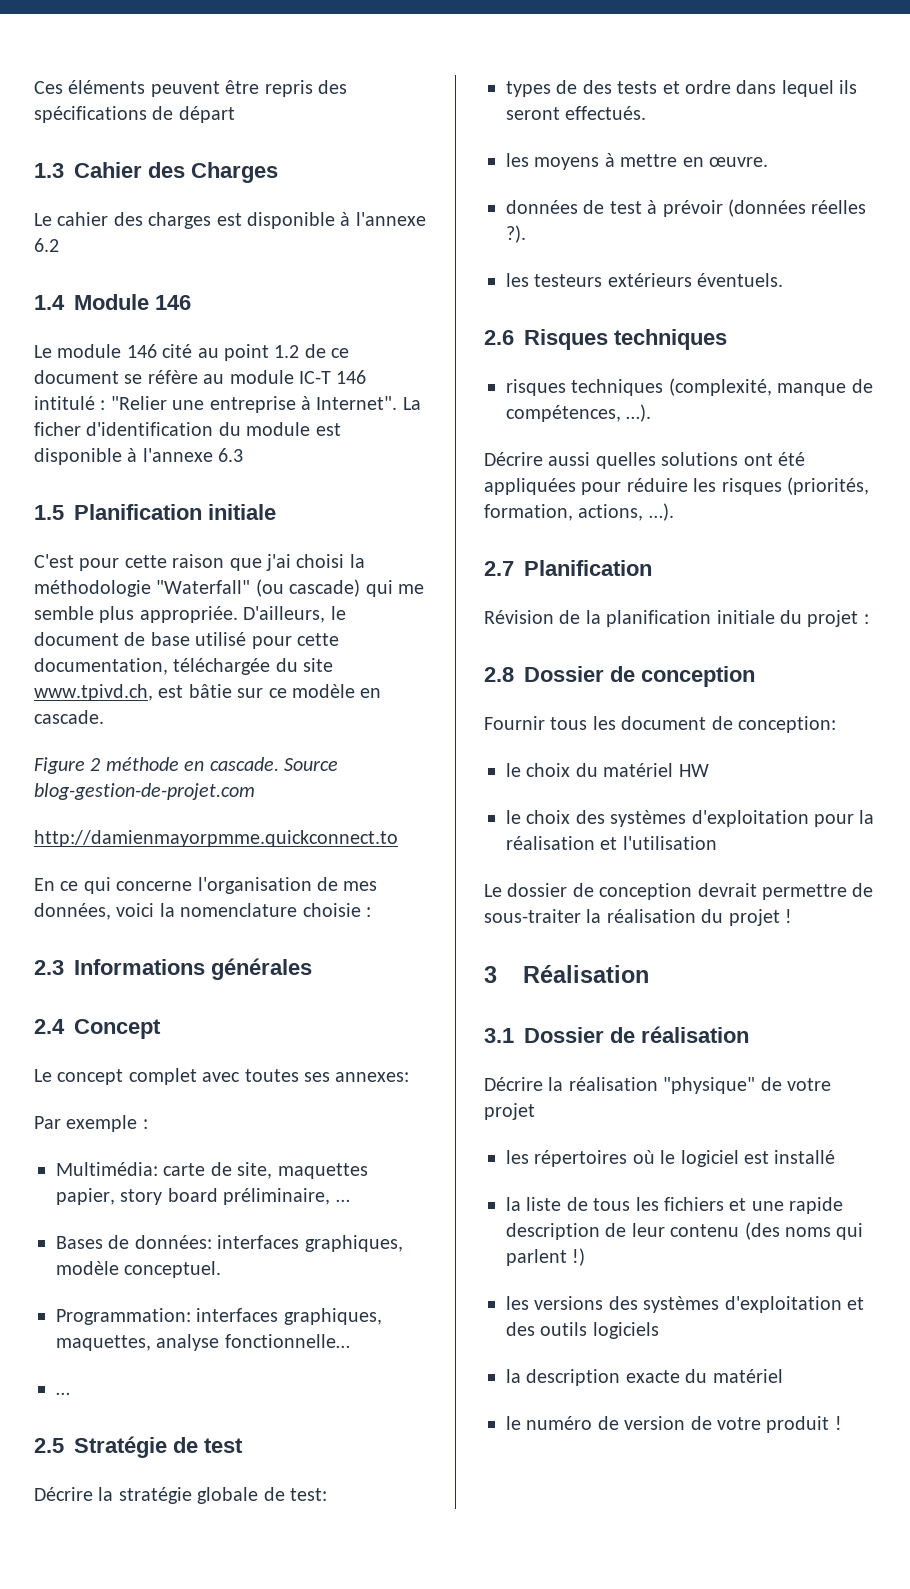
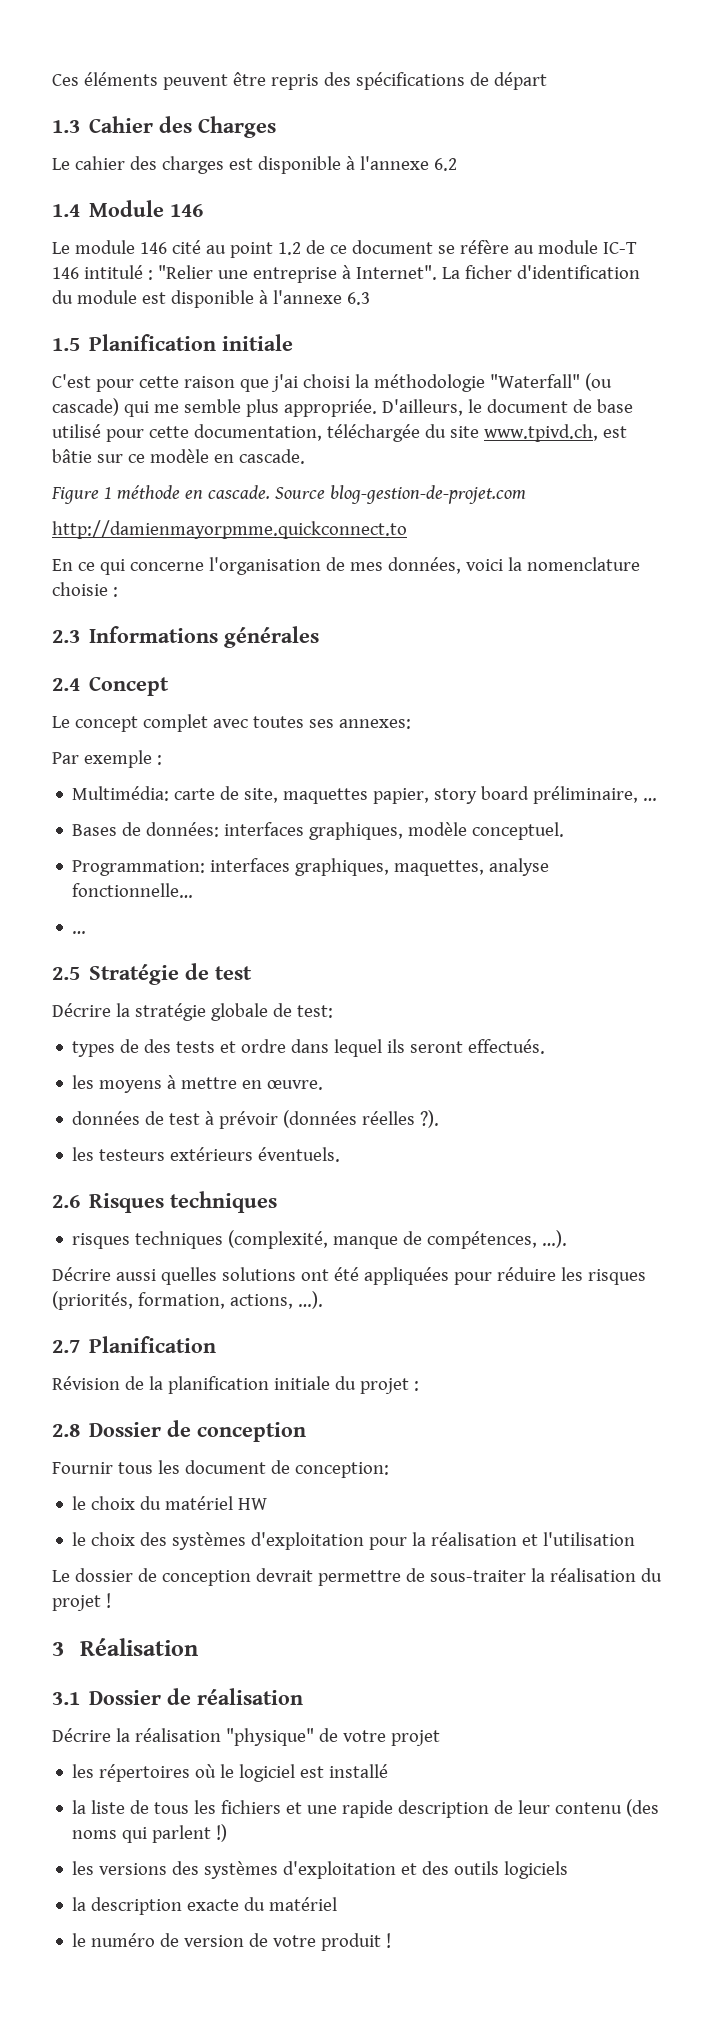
- Figure 2 méthode en cascade.
+ Figure 1 méthode en cascade.

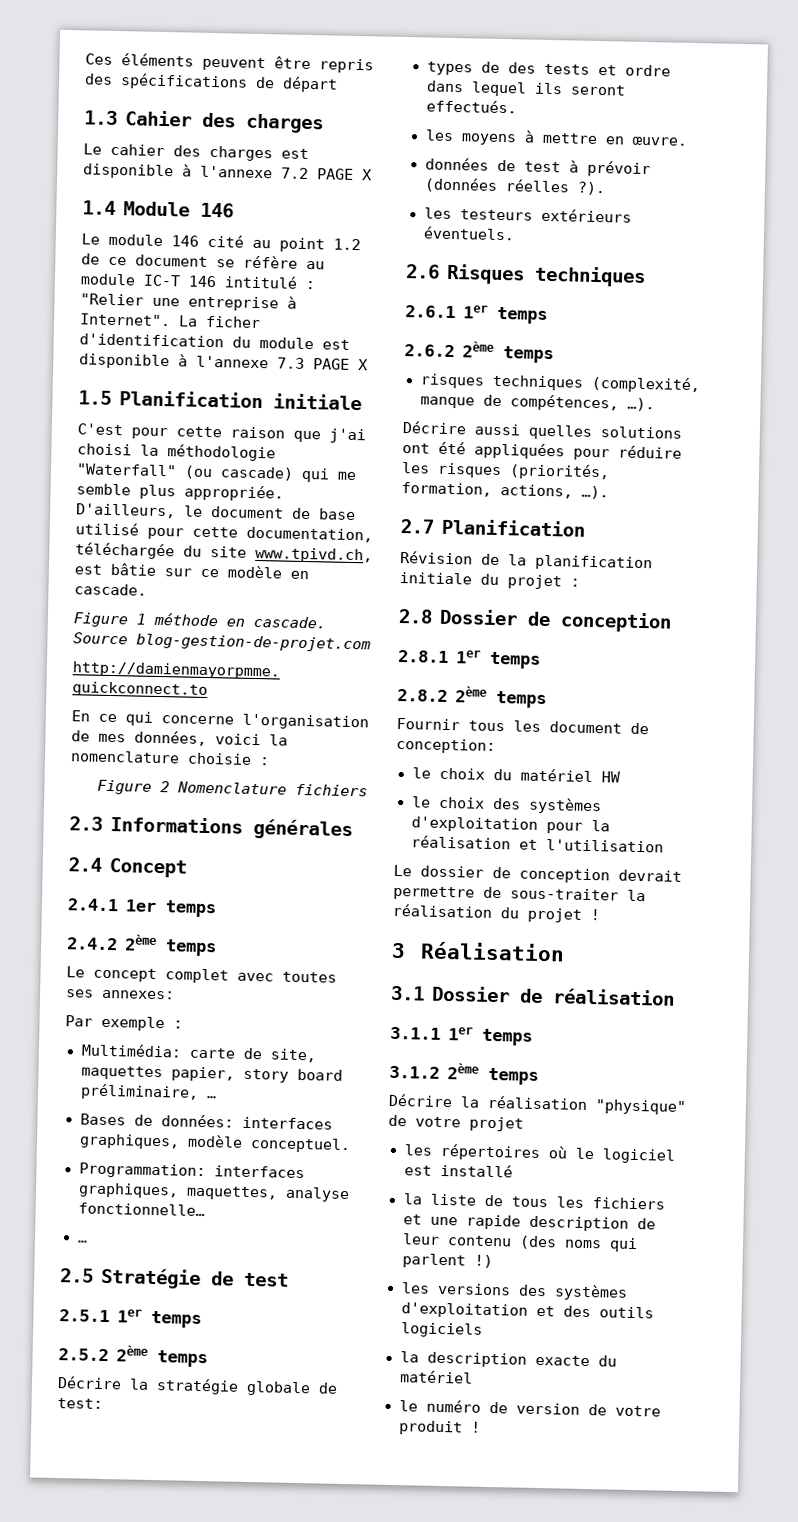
- 1.3 Cahier des Charges
+ 1.3 Cahier des charges
- Le cahier des charges est disponible à l'annexe 6.2
+ Le cahier des charges est disponible à l'annexe 7.2 PAGE X
- La ficher d'identification du module est disponible à l'annexe 6.3
+ La ficher d'identification du module est disponible à l'annexe 7.3 PAGE X
+ Figure 2 Nomenclature fichiers
+ 2.4.1 1er temps
+ 2.4.2 2ème temps
+ 2.5.1 1er temps
+ 2.5.2 2ème temps
+ 2.6.1 1er temps
+ 2.6.2 2ème temps
+ 2.8.1 1er temps
+ 2.8.2 2ème temps
+ 3.1.1 1er temps
+ 3.1.2 2ème temps

